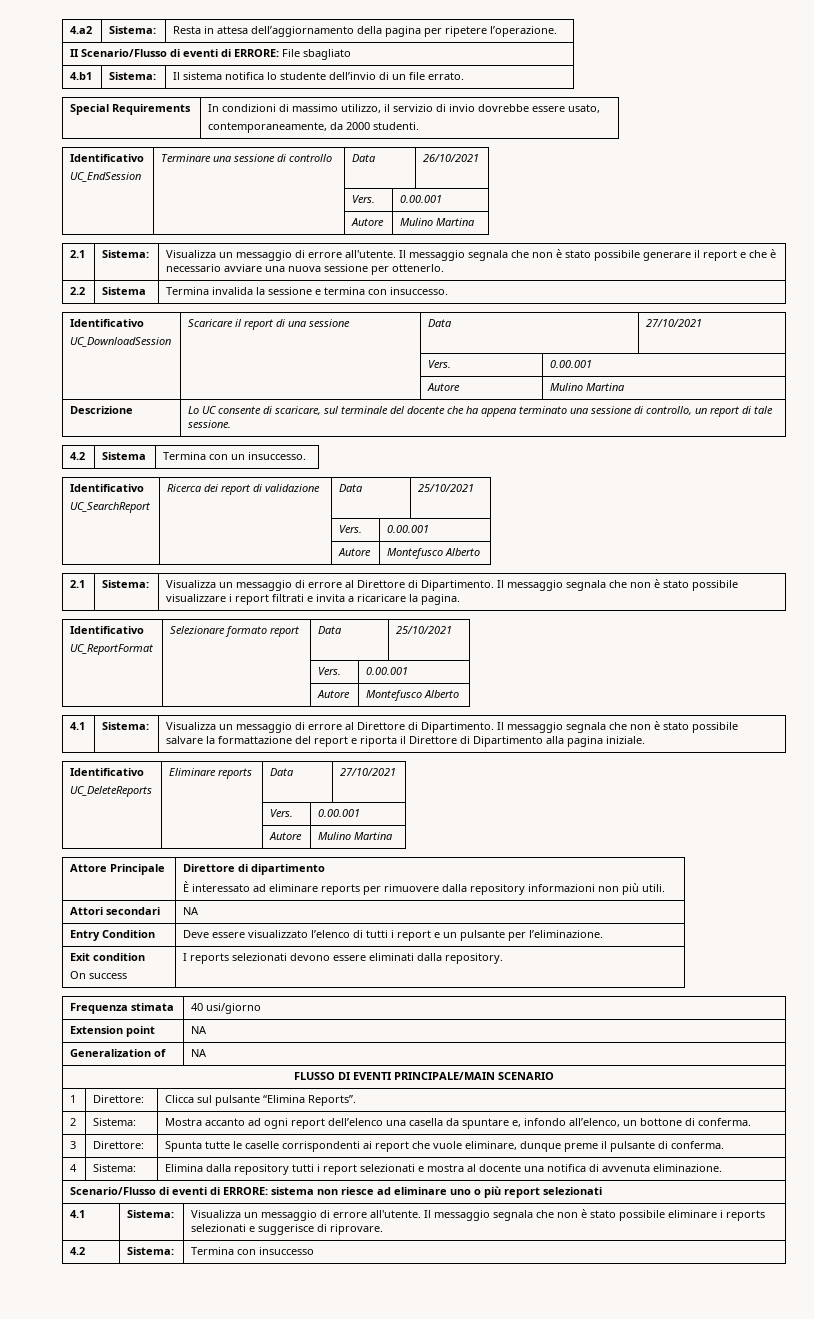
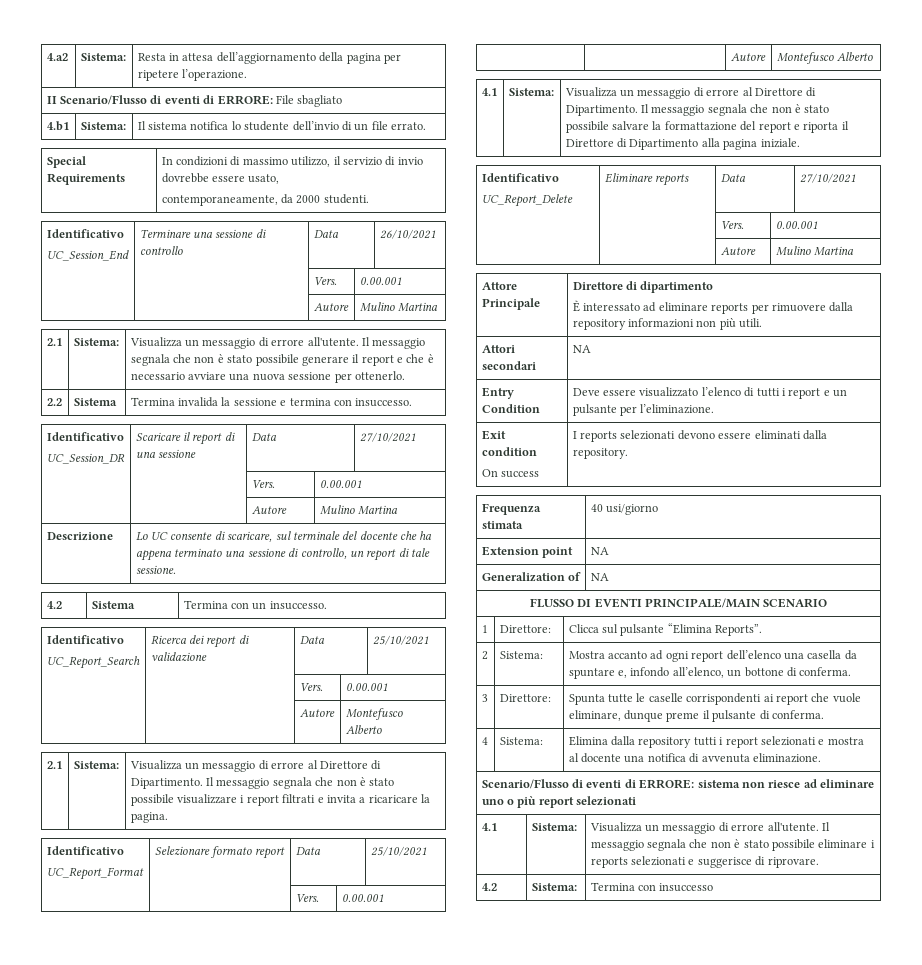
  Special Requirements | In condizioni di massimo utilizzo, il servizio di invio dovrebbe essere usato,
  contemporaneamente, da 2000 studenti.
  Identificativo
- UC_EndSession | Terminare una sessione di controllo | Data | 26/10/2021
+ UC_Session_End | Terminare una sessione di controllo | Data | 26/10/2021
  2.2 | Sistema | Termina invalida la sessione e termina con insuccesso.
  Identificativo
- UC_DownloadSession | Scaricare il report di una sessione | Data | 27/10/2021
+ UC_Session_DR | Scaricare il report di una sessione | Data | 27/10/2021
  4.2 | Sistema | Termina con un insuccesso.
  Identificativo
- UC_SearchReport | Ricerca dei report di validazione | Data | 25/10/2021
+ UC_Report_Search | Ricerca dei report di validazione | Data | 25/10/2021
  2.1 | Sistema: | Visualizza un messaggio di errore al Direttore di Dipartimento. Il messaggio segnala che non è stato possibile visualizzare i report filtrati e invita a ricaricare la pagina.
  Identificativo
- UC_ReportFormat | Selezionare formato report | Data | 25/10/2021
+ UC_Report_Format | Selezionare formato report | Data | 25/10/2021
  4.1 | Sistema: | Visualizza un messaggio di errore al Direttore di Dipartimento. Il messaggio segnala che non è stato possibile salvare la formattazione del report e riporta il Direttore di Dipartimento alla pagina iniziale.
  Identificativo
- UC_DeleteReports | Eliminare reports | Data | 27/10/2021
+ UC_Report_Delete | Eliminare reports | Data | 27/10/2021

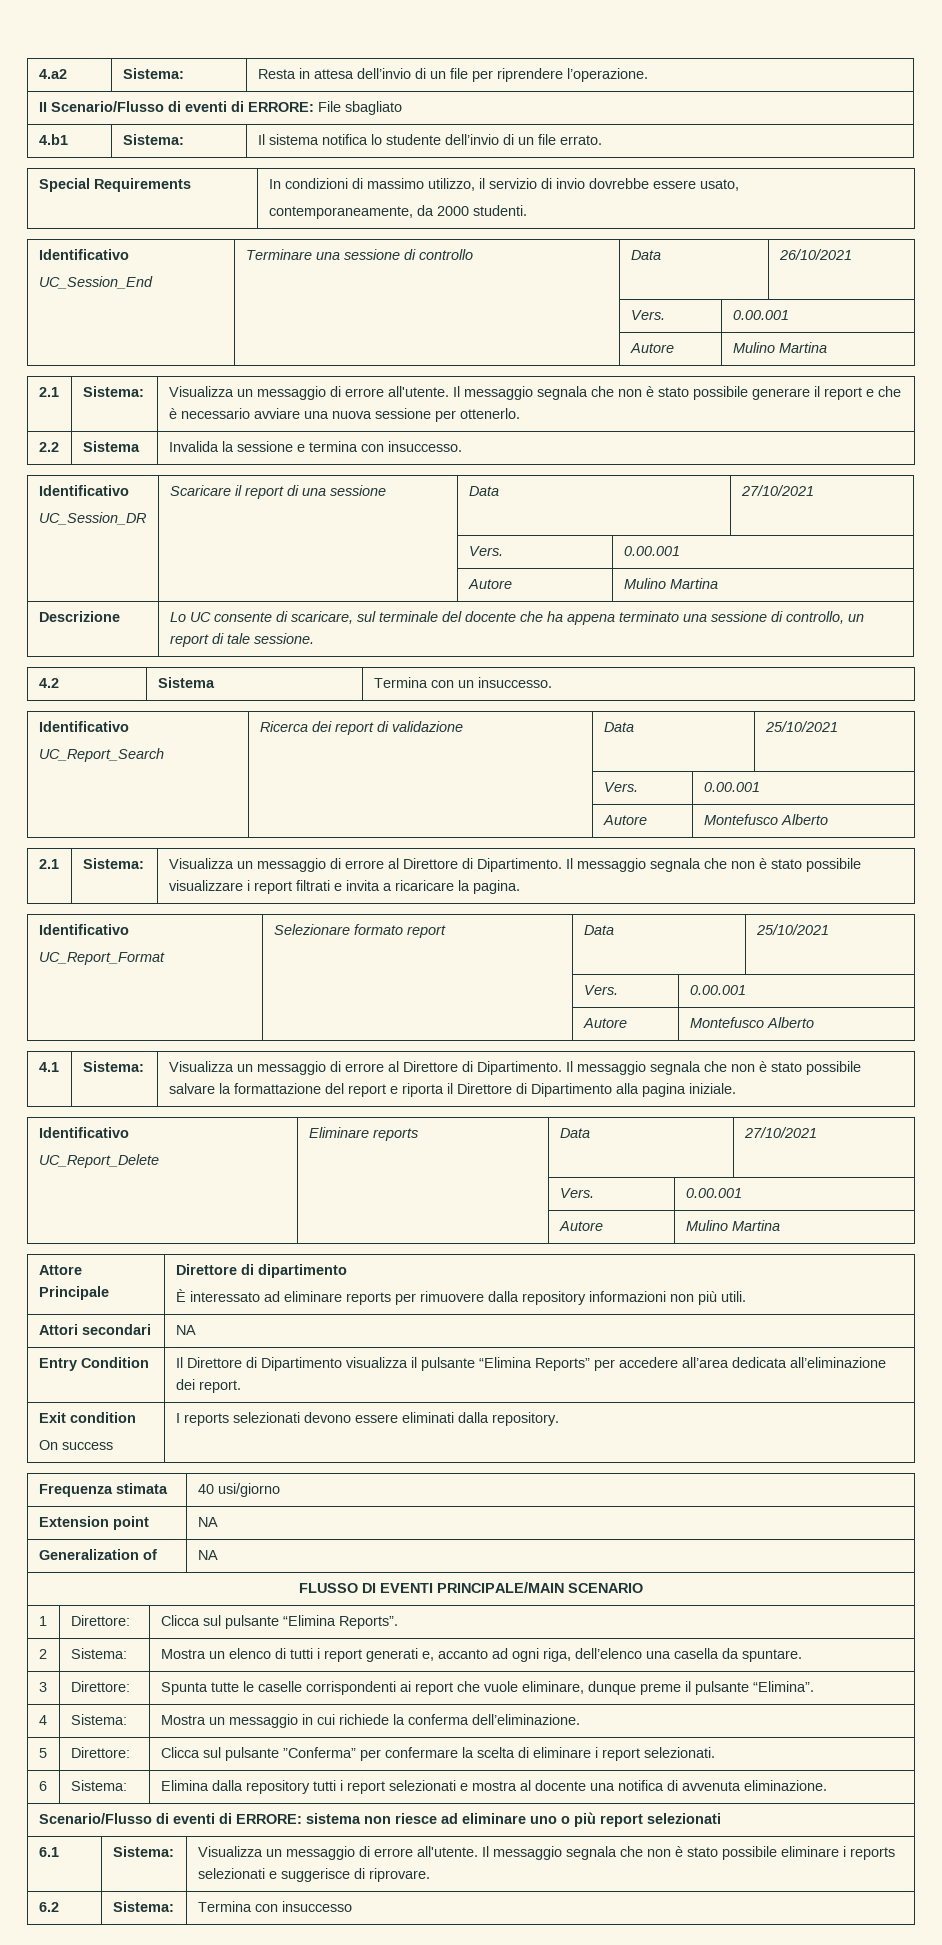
- 4.a2 | Sistema: | Resta in attesa dell’aggiornamento della pagina per ripetere l’operazione.
+ 4.a2 | Sistema: | Resta in attesa dell’invio di un file per riprendere l’operazione.
- 2.2 | Sistema | Termina invalida la sessione e termina con insuccesso.
+ 2.2 | Sistema | Invalida la sessione e termina con insuccesso.
- Entry Condition | Deve essere visualizzato l’elenco di tutti i report e un pulsante per l’eliminazione.
+ Entry Condition | Il Direttore di Dipartimento visualizza il pulsante “Elimina Reports” per accedere all’area dedicata all’eliminazione dei report.
- 2 | Sistema: | Mostra accanto ad ogni report dell’elenco una casella da spuntare e, infondo all’elenco, un bottone di conferma.
+ 2 | Sistema: | Mostra un elenco di tutti i report generati e, accanto ad ogni riga, dell’elenco una casella da spuntare.
- 3 | Direttore: | Spunta tutte le caselle corrispondenti ai report che vuole eliminare, dunque preme il pulsante di conferma.
+ 3 | Direttore: | Spunta tutte le caselle corrispondenti ai report che vuole eliminare, dunque preme il pulsante “Elimina”.
- 4 | Sistema: | Elimina dalla repository tutti i report selezionati e mostra al docente una notifica di avvenuta eliminazione.
+ 4 | Sistema: | Mostra un messaggio in cui richiede la conferma dell’eliminazione.
+ 5 | Direttore: | Clicca sul pulsante ”Conferma” per confermare la scelta di eliminare i report selezionati.
+ 6 | Sistema: | Elimina dalla repository tutti i report selezionati e mostra al docente una notifica di avvenuta eliminazione.
- 4.1 | Sistema: | Visualizza un messaggio di errore all'utente. Il messaggio segnala che non è stato possibile eliminare i reports selezionati e suggerisce di riprovare.
+ 6.1 | Sistema: | Visualizza un messaggio di errore all'utente. Il messaggio segnala che non è stato possibile eliminare i reports selezionati e suggerisce di riprovare.
- 4.2 | Sistema: | Termina con insuccesso
+ 6.2 | Sistema: | Termina con insuccesso

